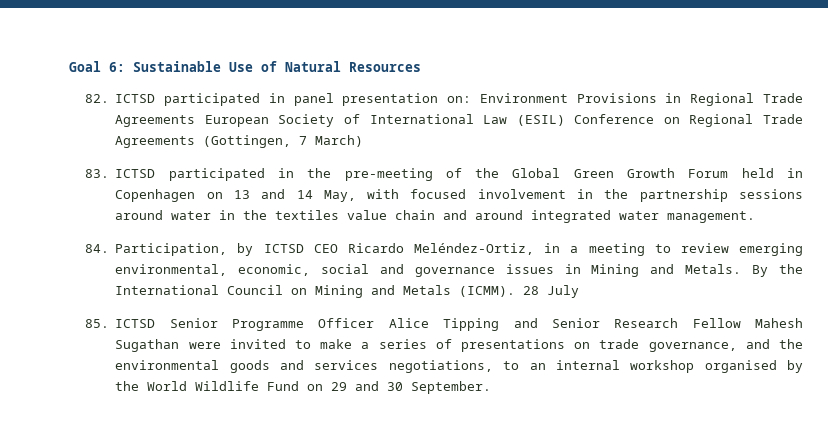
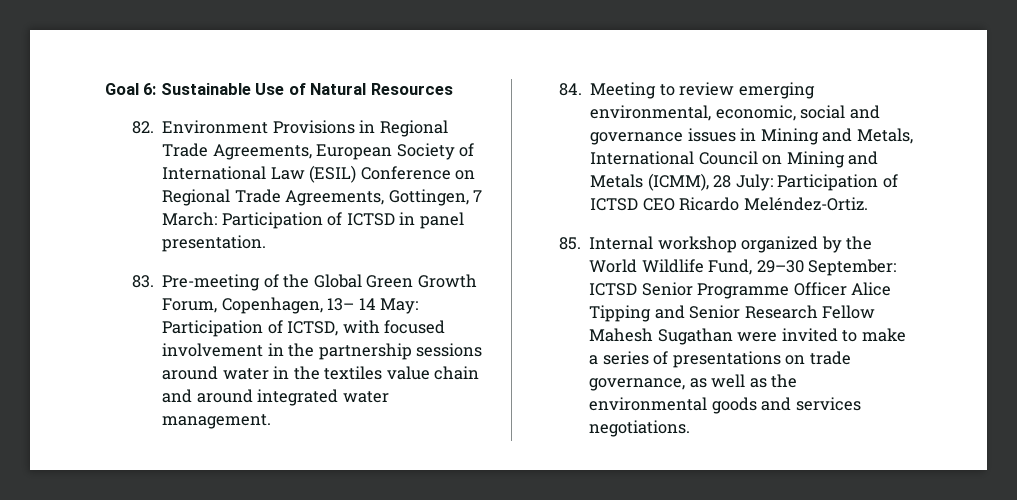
- 82. ICTSD participated in panel presentation on: Environment Provisions in Regional Trade Agreements European Society of International Law (ESIL) Conference on Regional Trade Agreements (Gottingen, 7 March)
- 83. ICTSD participated in the pre-meeting of the Global Green Growth Forum held in Copenhagen on 13 and 14 May, with focused involvement in the partnership sessions around water in the textiles value chain and around integrated water management.
+ 82. Environment Provisions in Regional Trade Agreements, European Society of International Law (ESIL) Conference on Regional Trade Agreements, Gottingen, 7 March: Participation of ICTSD in panel presentation.
+ 83. Pre-meeting of the Global Green Growth Forum, Copenhagen, 13– 14 May: Participation of ICTSD, with focused involvement in the partnership sessions around water in the textiles value chain and around integrated water management.
- 84. Participation, by ICTSD CEO Ricardo Meléndez-Ortiz, in a meeting to review emerging environmental, economic, social and governance issues in Mining and Metals. By the International Council on Mining and Metals (ICMM). 28 July
- 85. ICTSD Senior Programme Officer Alice Tipping and Senior Research Fellow Mahesh Sugathan were invited to make a series of presentations on trade governance, and the environmental goods and services negotiations, to an internal workshop organised by the World Wildlife Fund on 29 and 30 September.
+ 84. Meeting to review emerging environmental, economic, social and governance issues in Mining and Metals, International Council on Mining and Metals (ICMM), 28 July: Participation of ICTSD CEO Ricardo Meléndez-Ortiz.
+ 85. Internal workshop organized by the World Wildlife Fund, 29–30 September: ICTSD Senior Programme Officer Alice Tipping and Senior Research Fellow Mahesh Sugathan were invited to make a series of presentations on trade governance, as well as the environmental goods and services negotiations.

